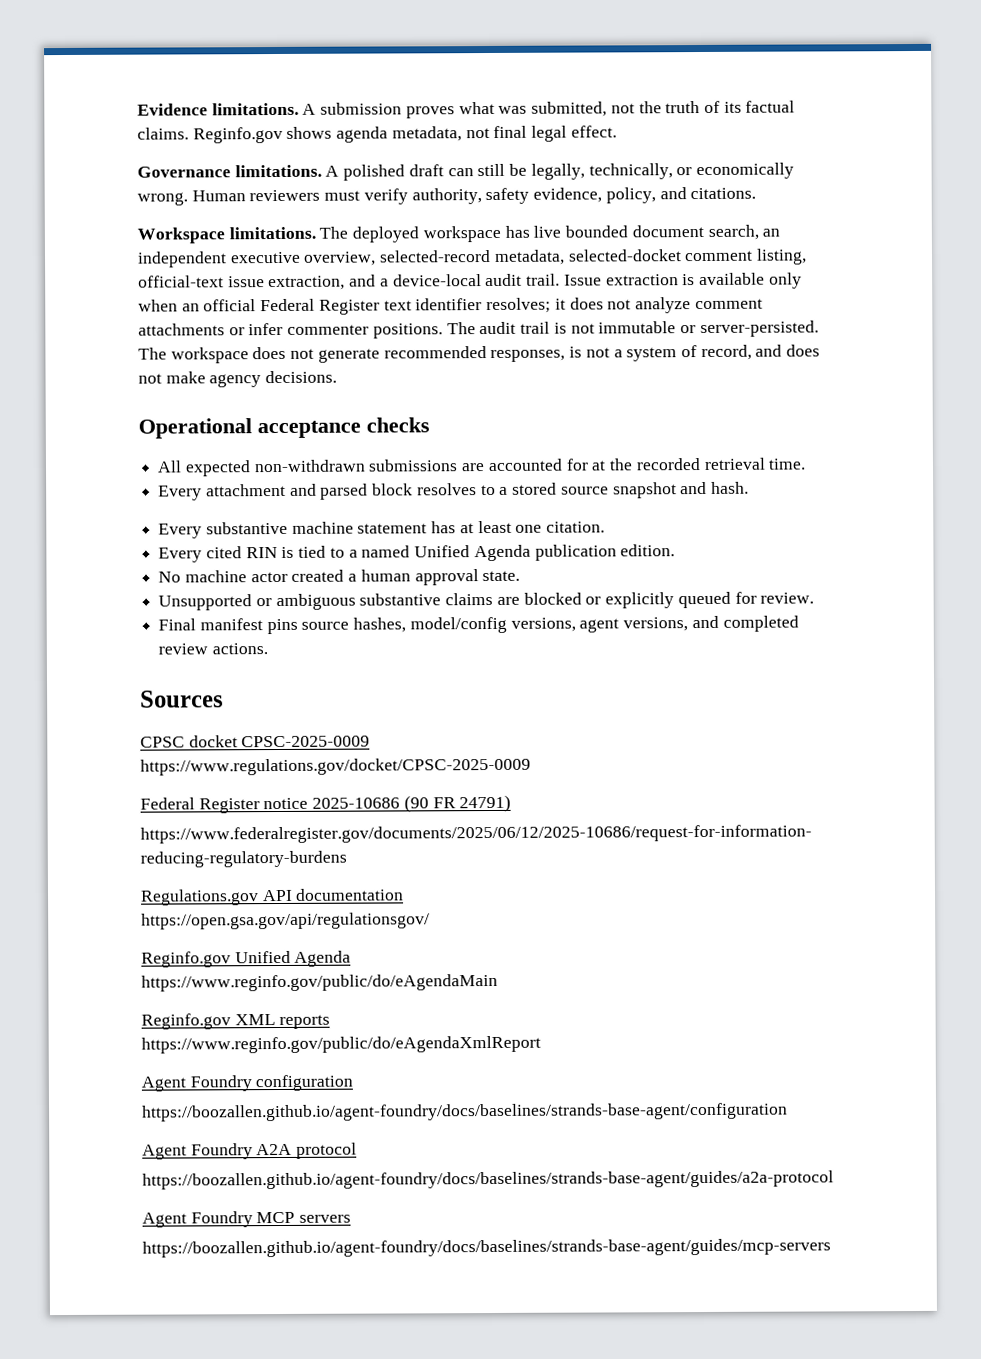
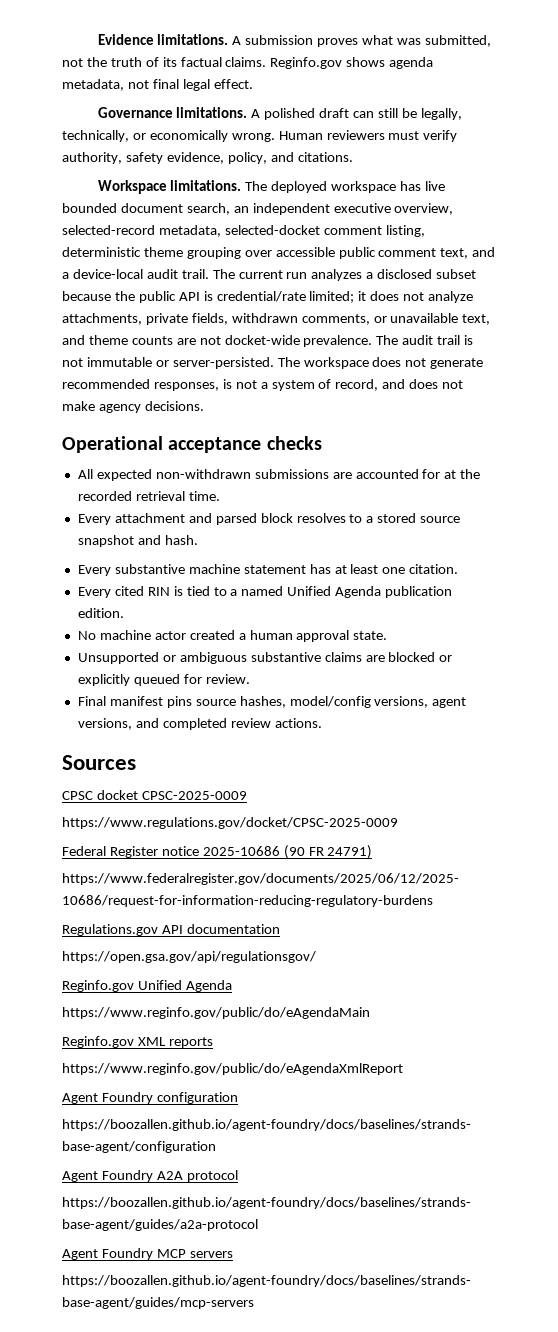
- The deployed workspace has live bounded document search, an independent executive overview, selected-record metadata, selected-docket comment listing, official-text issue extraction, and a device-local audit trail.
+ The deployed workspace has live bounded document search, an independent executive overview, selected-record metadata, selected-docket comment listing, deterministic theme grouping over accessible public comment text, and a device-local audit trail.
- Issue extraction is available only when an official Federal Register text identifier resolves; it does not analyze comment attachments or infer commenter positions.
+ The current run analyzes a disclosed subset because the public API is credential/rate limited; it does not analyze attachments, private fields, withdrawn comments, or unavailable text, and theme counts are not docket-wide prevalence.

